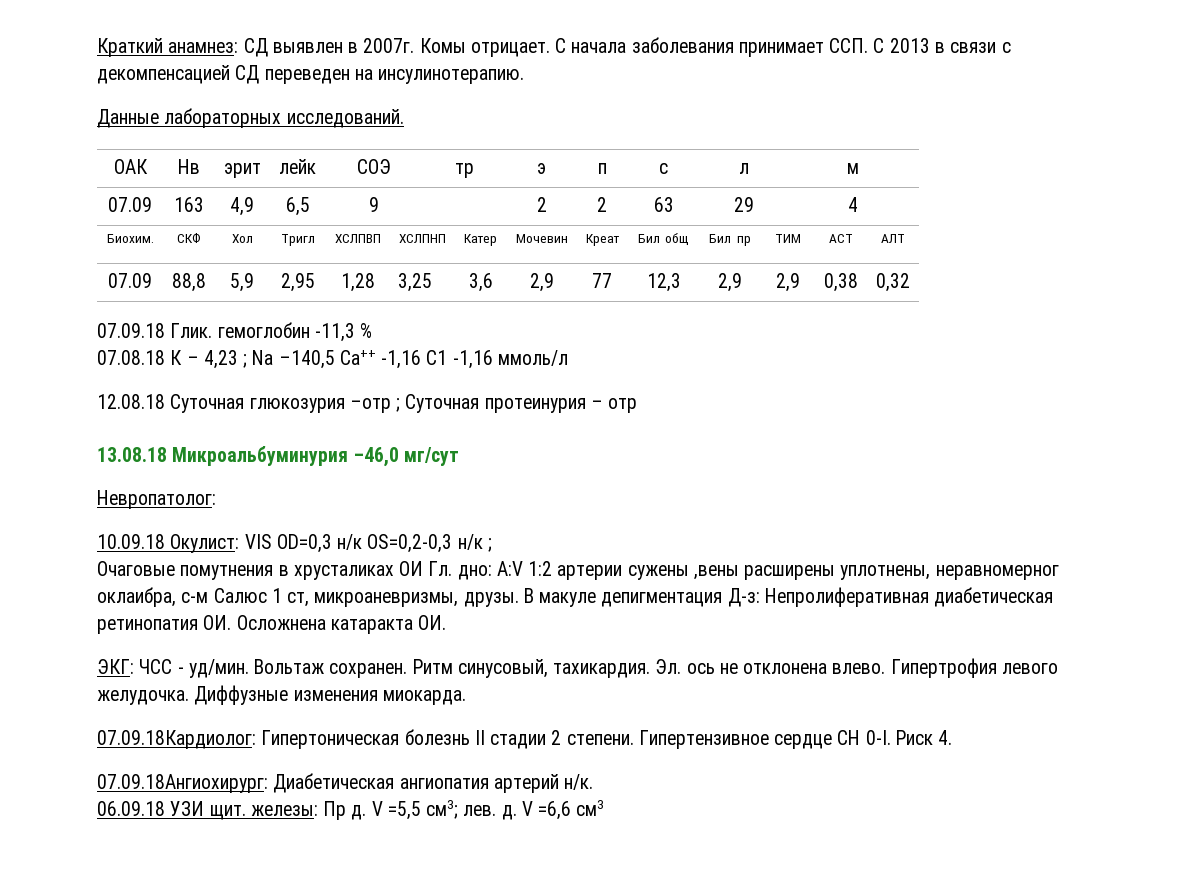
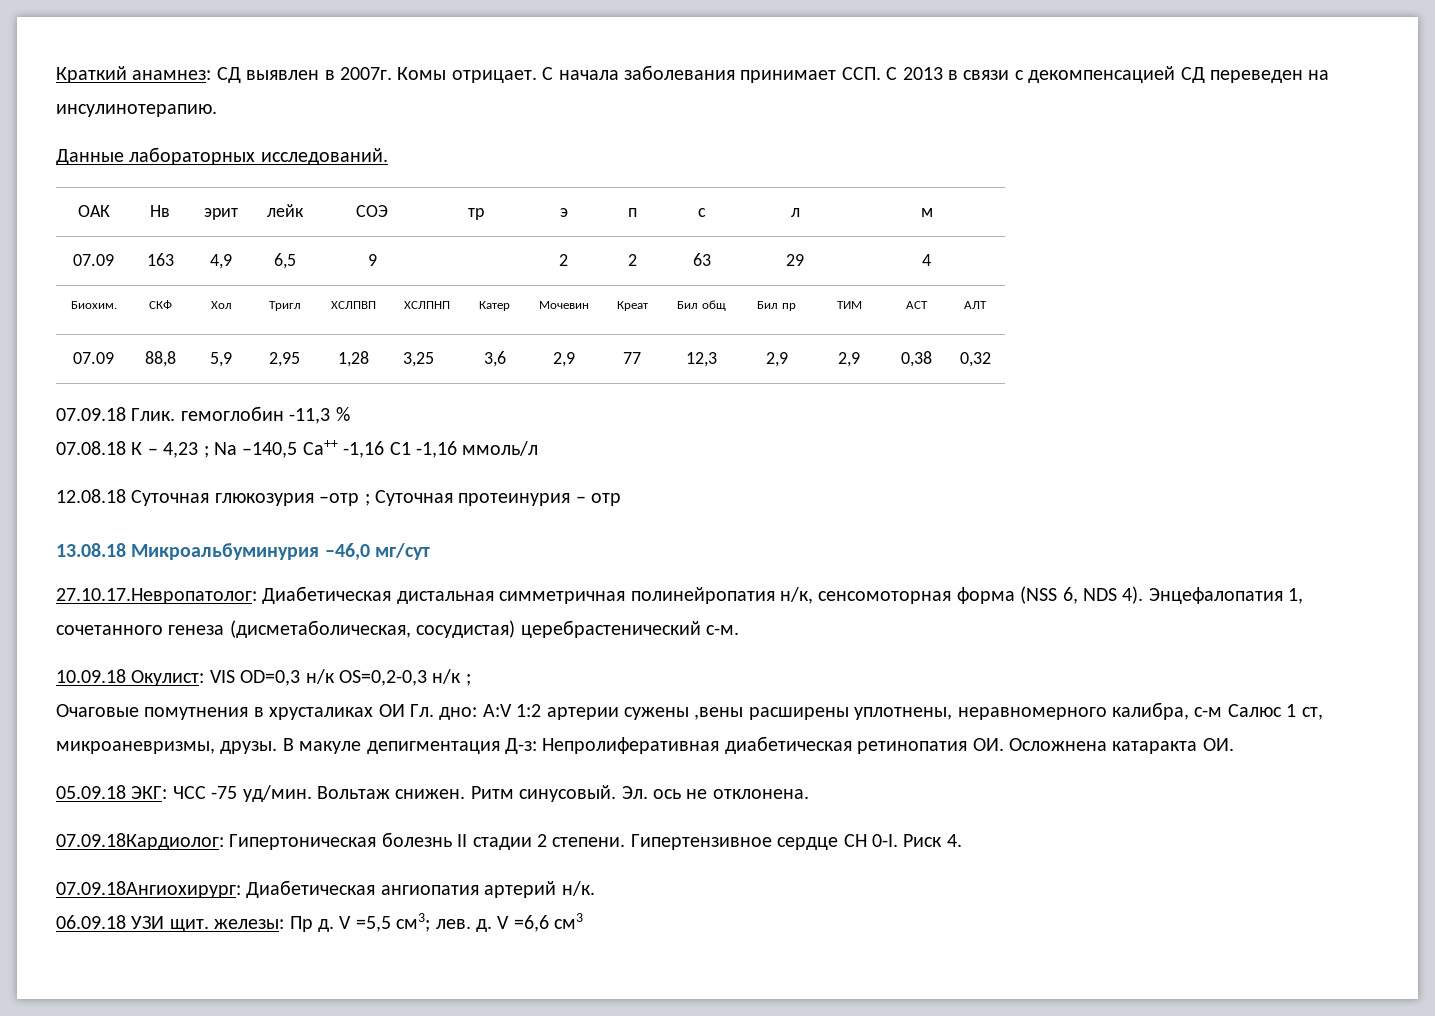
- Невропатолог:
+ 27.10.17.Невропатолог: Диабетическая дистальная симметричная полинейропатия н/к, сенсомоторная форма (NSS 6, NDS 4). Энцефалопатия 1, сочетанного генеза (дисметаболическая, сосудистая) церебрастенический с-м.
- Очаговые помутнения в хрусталиках ОИ Гл. дно: А:V 1:2 артерии сужены ,вены расширены уплотнены, неравномерног оклаибра, с-м Салюс 1 ст, микроаневризмы, друзы.
+ Очаговые помутнения в хрусталиках ОИ Гл. дно: А:V 1:2 артерии сужены ,вены расширены уплотнены, неравномерного калибра, с-м Салюс 1 ст, микроаневризмы, друзы.
- ЭКГ: ЧСС - уд/мин.
+ 05.09.18 ЭКГ: ЧСС -75 уд/мин.
- Вольтаж сохранен. Ритм синусовый, тахикардия. Эл. ось не отклонена влево. Гипертрофия левого желудочка. Диффузные изменения миокарда.
+ Вольтаж снижен. Ритм синусовый. Эл. ось не отклонена.

